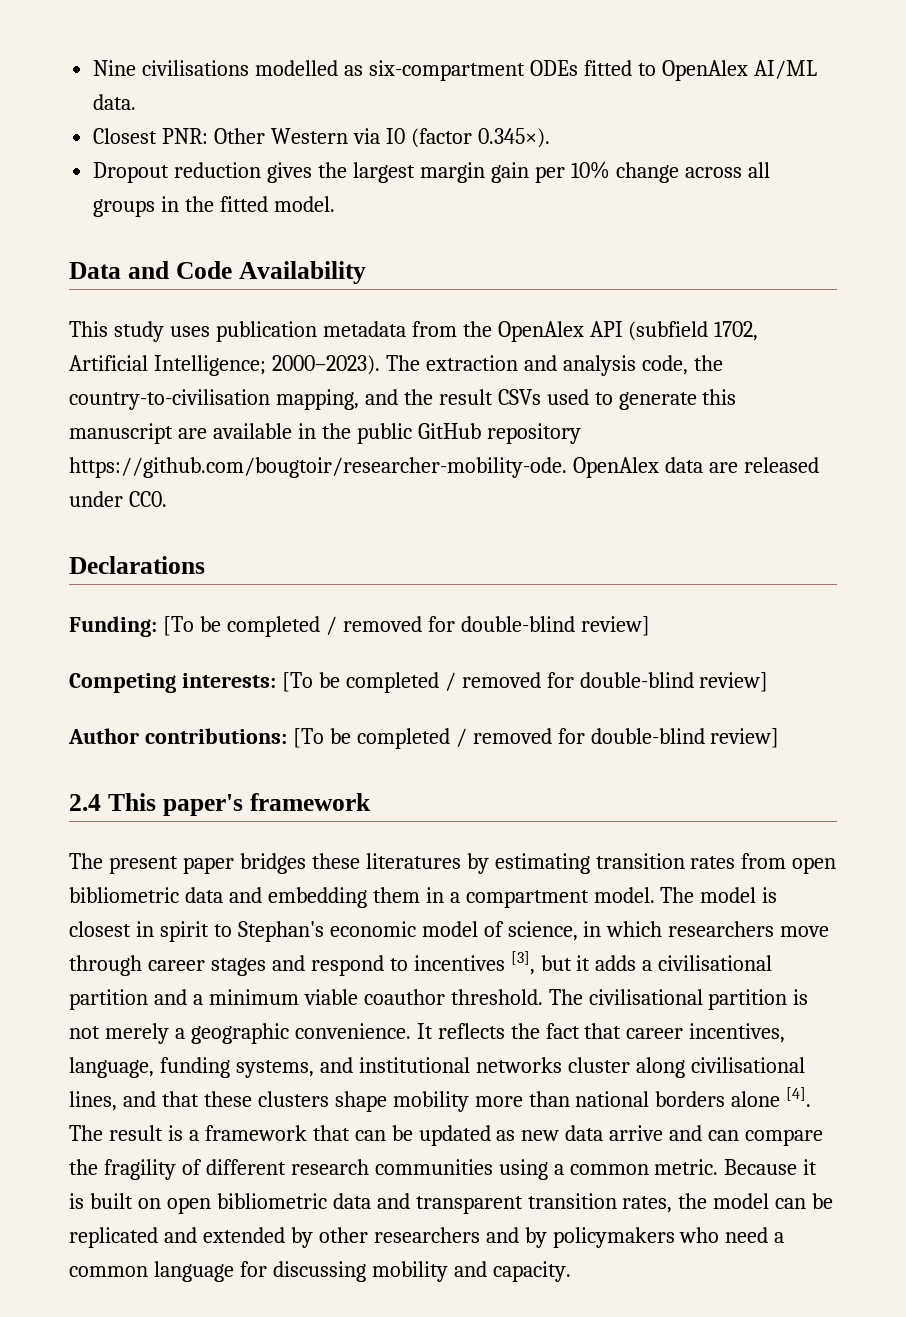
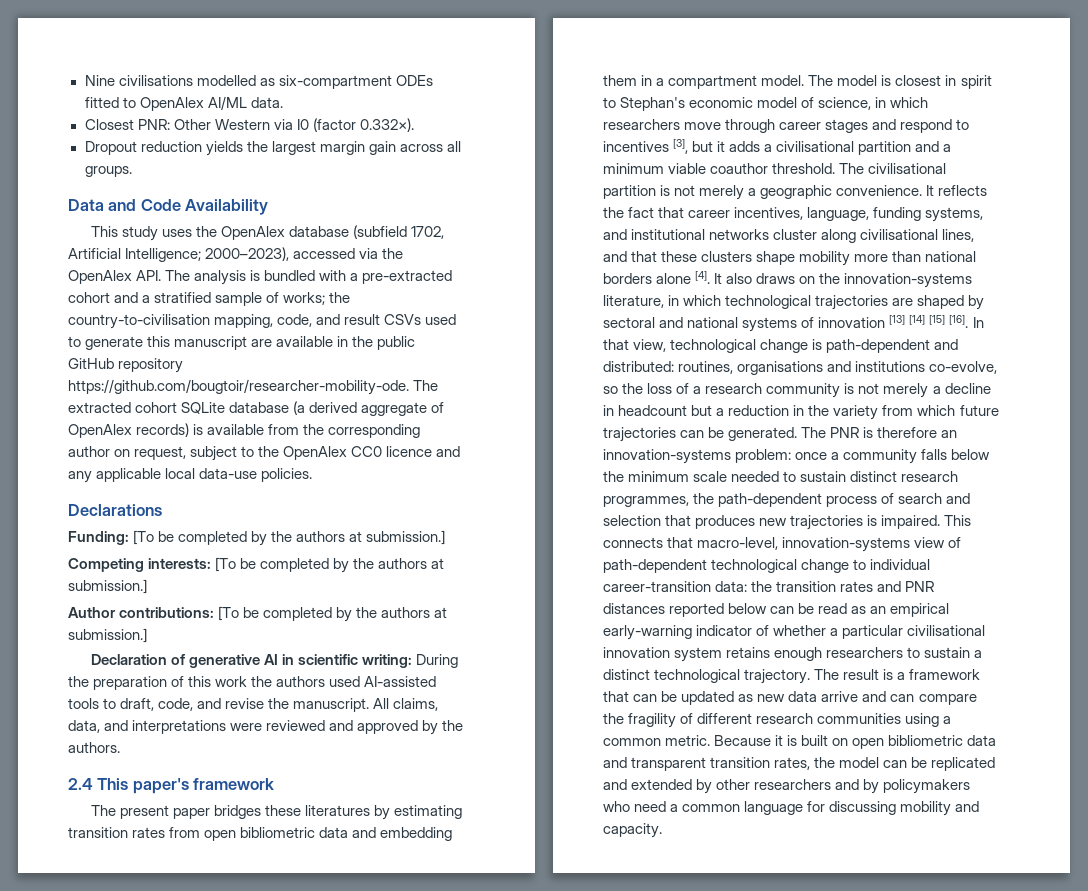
- Closest PNR: Other Western via I0 (factor 0.345×).
+ Closest PNR: Other Western via I0 (factor 0.332×).
- Dropout reduction gives the largest margin gain per 10% change across all groups in the fitted model.
+ Dropout reduction yields the largest margin gain across all groups.
- This study uses publication metadata from the OpenAlex API (subfield 1702, Artificial Intelligence; 2000–2023). The extraction and analysis code, the country-to-civilisation mapping, and the result CSVs used to generate this manuscript are available in the public GitHub repository https://github.com/bougtoir/researcher-mobility-ode. OpenAlex data are released under CC0.
+ This study uses the OpenAlex database (subfield 1702, Artificial Intelligence; 2000–2023), accessed via the OpenAlex API. The analysis is bundled with a pre-extracted cohort and a stratified sample of works; the country-to-civilisation mapping, code, and result CSVs used to generate this manuscript are available in the public GitHub repository https://github.com/bougtoir/researcher-mobility-ode. The extracted cohort SQLite database (a derived aggregate of OpenAlex records) is available from the corresponding author on request, subject to the OpenAlex CC0 licence and any applicable local data-use policies.
- Funding: [To be completed / removed for double-blind review]
+ Funding: [To be completed by the authors at submission.]
- Competing interests: [To be completed / removed for double-blind review]
+ Competing interests: [To be completed by the authors at submission.]
- Author contributions: [To be completed / removed for double-blind review]
+ Author contributions: [To be completed by the authors at submission.]
+ Declaration of generative AI in scientific writing: During the preparation of this work the authors used AI-assisted tools to draft, code, and revise the manuscript. All claims, data, and interpretations were reviewed and approved by the authors.
+ It also draws on the innovation-systems literature, in which technological trajectories are shaped by sectoral and national systems of innovation [13] [14] [15] [16]. In that view, technological change is path-dependent and distributed: routines, organisations and institutions co-evolve, so the loss of a research community is not merely a decline in headcount but a reduction in the variety from which future trajectories can be generated. The PNR is therefore an innovation-systems problem: once a community falls below the minimum scale needed to sustain distinct research programmes, the path-dependent process of search and selection that produces new trajectories is impaired. This connects that macro-level, innovation-systems view of path-dependent technological change to individual career-transition data: the transition rates and PNR distances reported below can be read as an empirical early-warning indicator of whether a particular civilisational innovation system retains enough researchers to sustain a distinct technological trajectory.

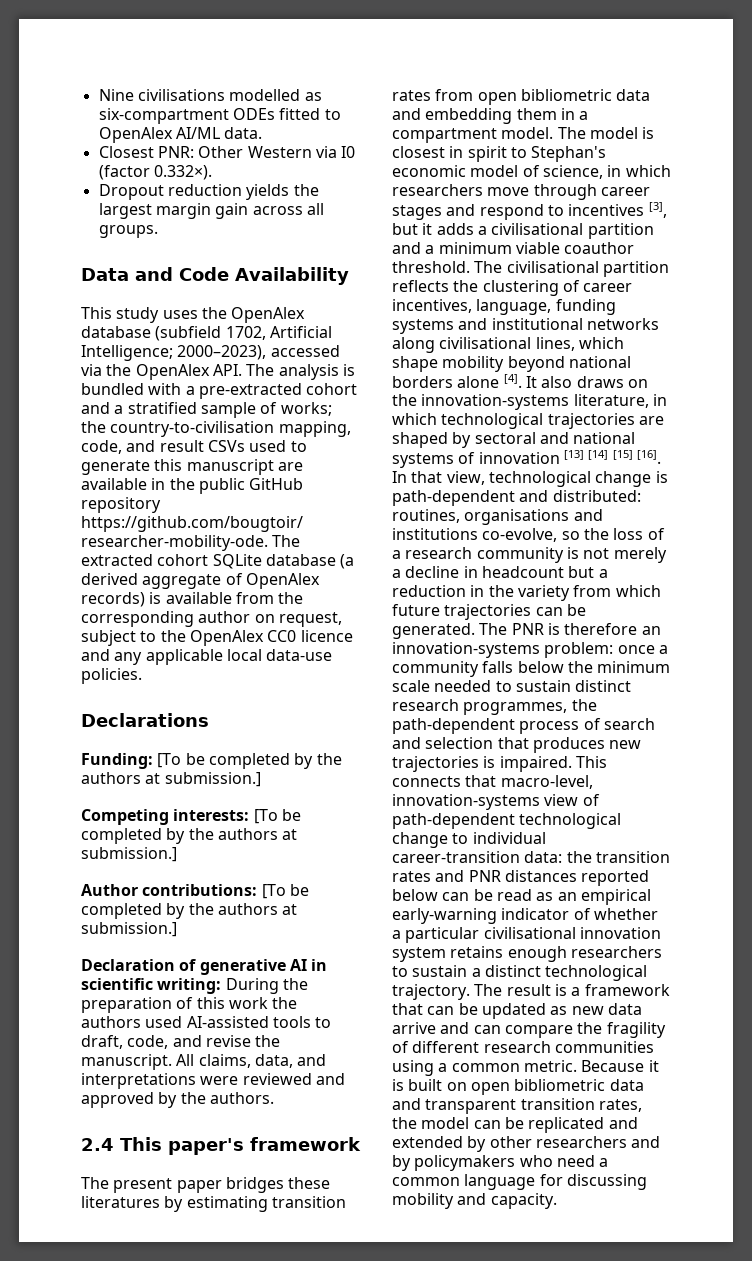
- The civilisational partition is not merely a geographic convenience. It reflects the fact that career incentives, language, funding systems, and institutional networks cluster along civilisational lines, and that these clusters shape mobility more than national borders alone [4].
+ The civilisational partition reflects the clustering of career incentives, language, funding systems and institutional networks along civilisational lines, which shape mobility beyond national borders alone [4].

